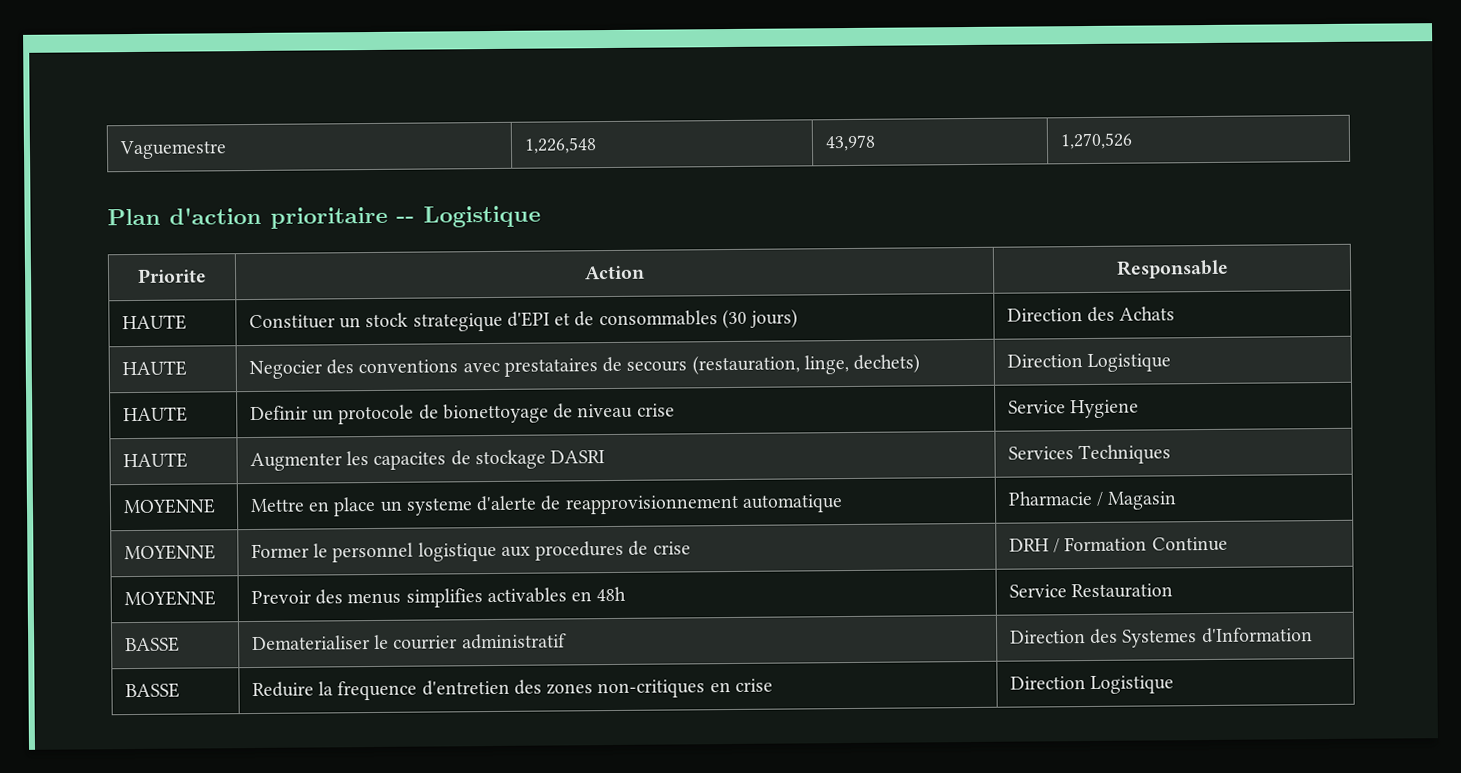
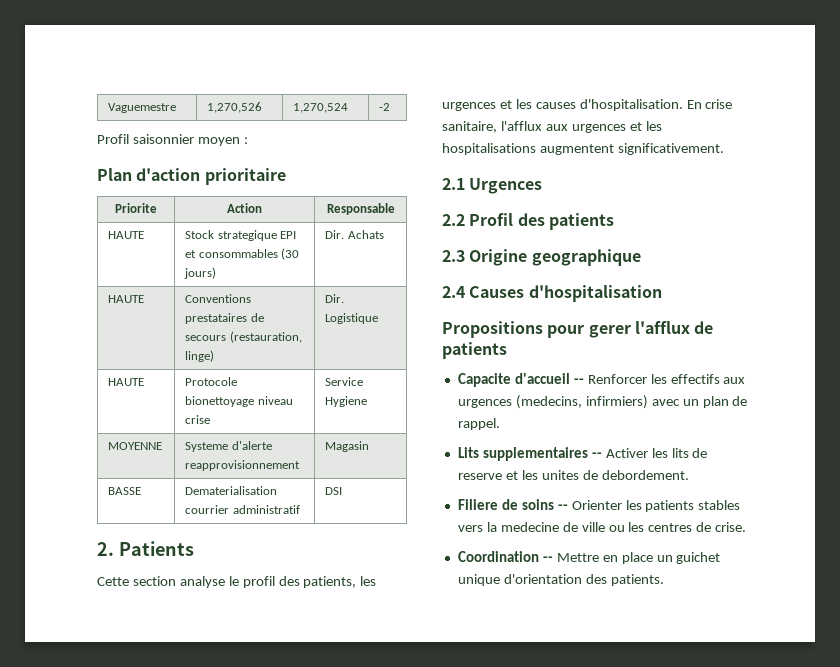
- Vaguemestre | 1,226,548 | 43,978 | 1,270,526
+ Vaguemestre | 1,270,526 | 1,270,524 | -2
+ Profil saisonnier moyen :
- Plan d'action prioritaire -- Logistique
+ Plan d'action prioritaire
- HAUTE | Constituer un stock strategique d'EPI et de consommables (30 jours) | Direction des Achats
+ HAUTE | Stock strategique EPI et consommables (30 jours) | Dir. Achats
- HAUTE | Negocier des conventions avec prestataires de secours (restauration, linge, dechets) | Direction Logistique
+ HAUTE | Conventions prestataires de secours (restauration, linge) | Dir. Logistique
- HAUTE | Definir un protocole de bionettoyage de niveau crise | Service Hygiene
- HAUTE | Augmenter les capacites de stockage DASRI | Services Techniques
- MOYENNE | Mettre en place un systeme d'alerte de reapprovisionnement automatique | Pharmacie / Magasin
- MOYENNE | Former le personnel logistique aux procedures de crise | DRH / Formation Continue
- MOYENNE | Prevoir des menus simplifies activables en 48h | Service Restauration
- BASSE | Dematerialiser le courrier administratif | Direction des Systemes d'Information
- BASSE | Reduire la frequence d'entretien des zones non-critiques en crise | Direction Logistique
+ HAUTE | Protocole bionettoyage niveau crise | Service Hygiene
+ MOYENNE | Systeme d'alerte reapprovisionnement | Magasin
+ BASSE | Dematerialisation courrier administratif | DSI
+ 2. Patients
+ Cette section analyse le profil des patients, les urgences et les causes d'hospitalisation. En crise sanitaire, l'afflux aux urgences et les hospitalisations augmentent significativement.
+ 2.1 Urgences
+ 2.2 Profil des patients
+ 2.3 Origine geographique
+ 2.4 Causes d'hospitalisation
+ Propositions pour gerer l'afflux de patients
+ Capacite d'accueil -- Renforcer les effectifs aux urgences (medecins, infirmiers) avec un plan de rappel.
+ Lits supplementaires -- Activer les lits de reserve et les unites de debordement.
+ Filiere de soins -- Orienter les patients stables vers la medecine de ville ou les centres de crise.
+ Coordination -- Mettre en place un guichet unique d'orientation des patients.

